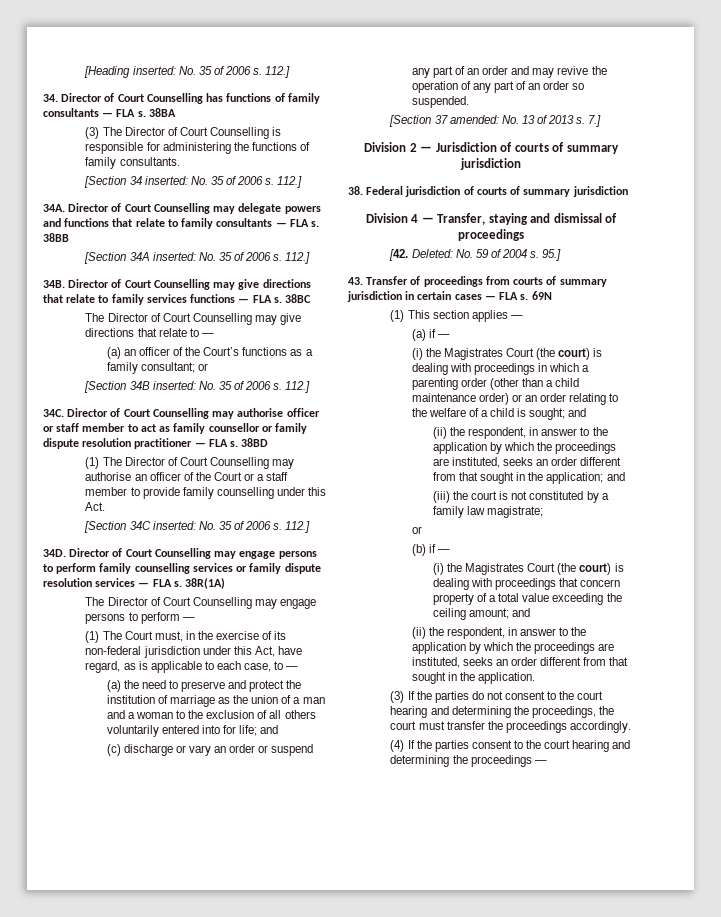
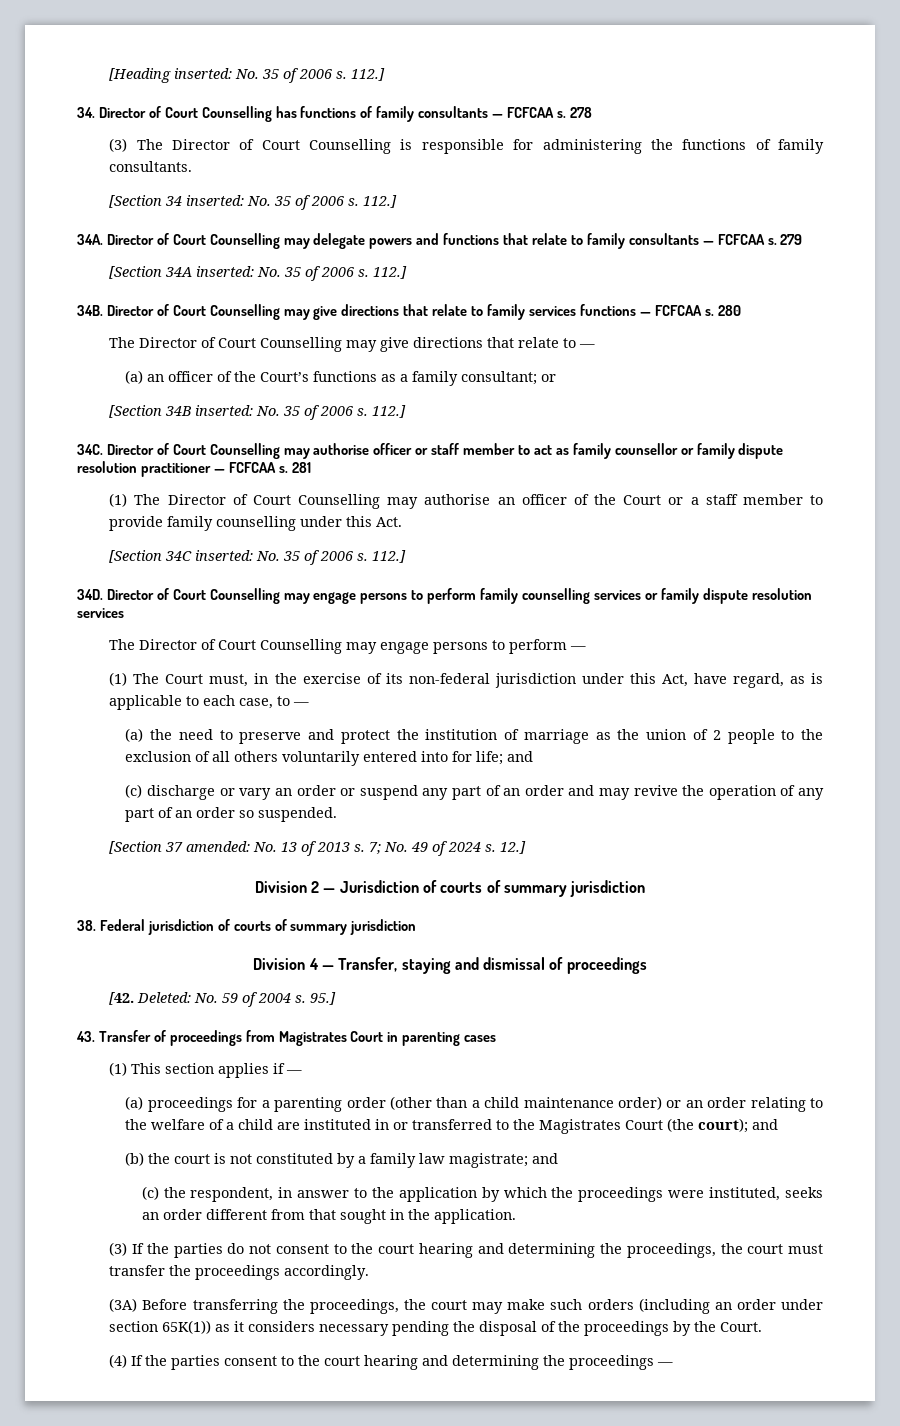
- 34. Director of Court Counselling has functions of family consultants — FLA s. 38BA
+ 34. Director of Court Counselling has functions of family consultants — FCFCAA s. 278
- Director of Court Counselling may delegate powers and functions that relate to family consultants — FLA s. 38BB
+ Director of Court Counselling may delegate powers and functions that relate to family consultants — FCFCAA s. 279
- Director of Court Counselling may give directions that relate to family services functions — FLA s. 38BC
+ Director of Court Counselling may give directions that relate to family services functions — FCFCAA s. 280
- Director of Court Counselling may authorise officer or staff member to act as family counsellor or family dispute resolution practitioner — FLA s. 38BD
+ Director of Court Counselling may authorise officer or staff member to act as family counsellor or family dispute resolution practitioner — FCFCAA s. 281
- Director of Court Counselling may engage persons to perform family counselling services or family dispute resolution services — FLA s. 38R(1A)
+ Director of Court Counselling may engage persons to perform family counselling services or family dispute resolution services
- (a) the need to preserve and protect the institution of marriage as the union of a man and a woman to the exclusion of all others voluntarily entered into for life; and
+ (a) the need to preserve and protect the institution of marriage as the union of 2 people to the exclusion of all others voluntarily entered into for life; and
- 7.]
+ 7; No. 49 of 2024 s. 12.]
- 43. Transfer of proceedings from courts of summary jurisdiction in certain cases — FLA s. 69N
+ 43. Transfer of proceedings from Magistrates Court in parenting cases
- (1) This section applies —
- (a) if —
- (i) the Magistrates Court (the court) is dealing with proceedings in which a parenting order (other than a child maintenance order) or an order relating to the welfare of a child is sought; and
- (ii) the respondent, in answer to the application by which the proceedings are instituted, seeks an order different from that sought in the application; and
- (iii) the court is not constituted by a family law magistrate;
- or
- (b) if —
- (i) the Magistrates Court (the court) is dealing with proceedings that concern property of a total value exceeding the ceiling amount; and
- (ii) the respondent, in answer to the application by which the proceedings are instituted, seeks an order different from that sought in the application.
+ (1) This section applies if —
+ (a) proceedings for a parenting order (other than a child maintenance order) or an order relating to the welfare of a child are instituted in or transferred to the Magistrates Court (the court); and
+ (b) the court is not constituted by a family law magistrate; and
+ (c) the respondent, in answer to the application by which the proceedings were instituted, seeks an order different from that sought in the application.
+ (3A) Before transferring the proceedings, the court may make such orders (including an order under section 65K(1)) as it considers necessary pending the disposal of the proceedings by the Court.

